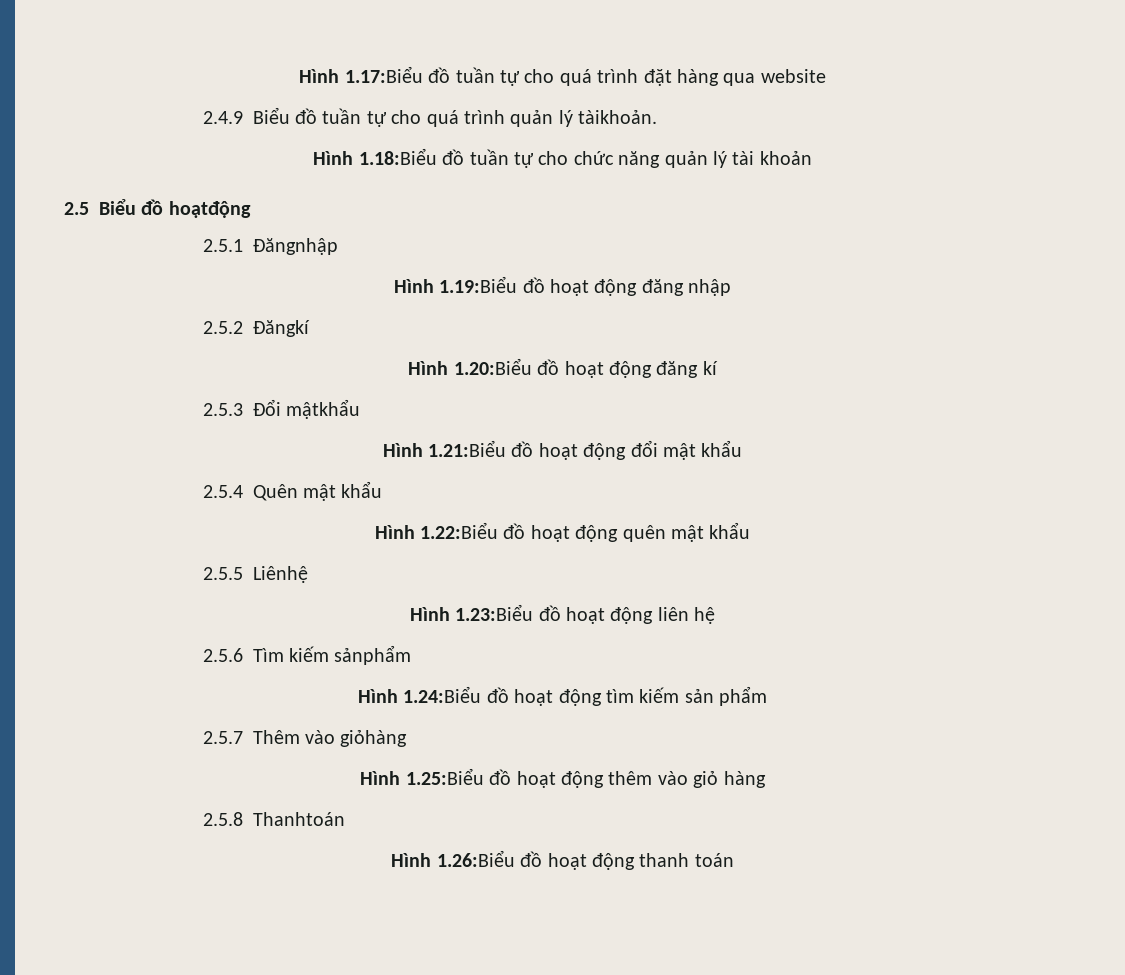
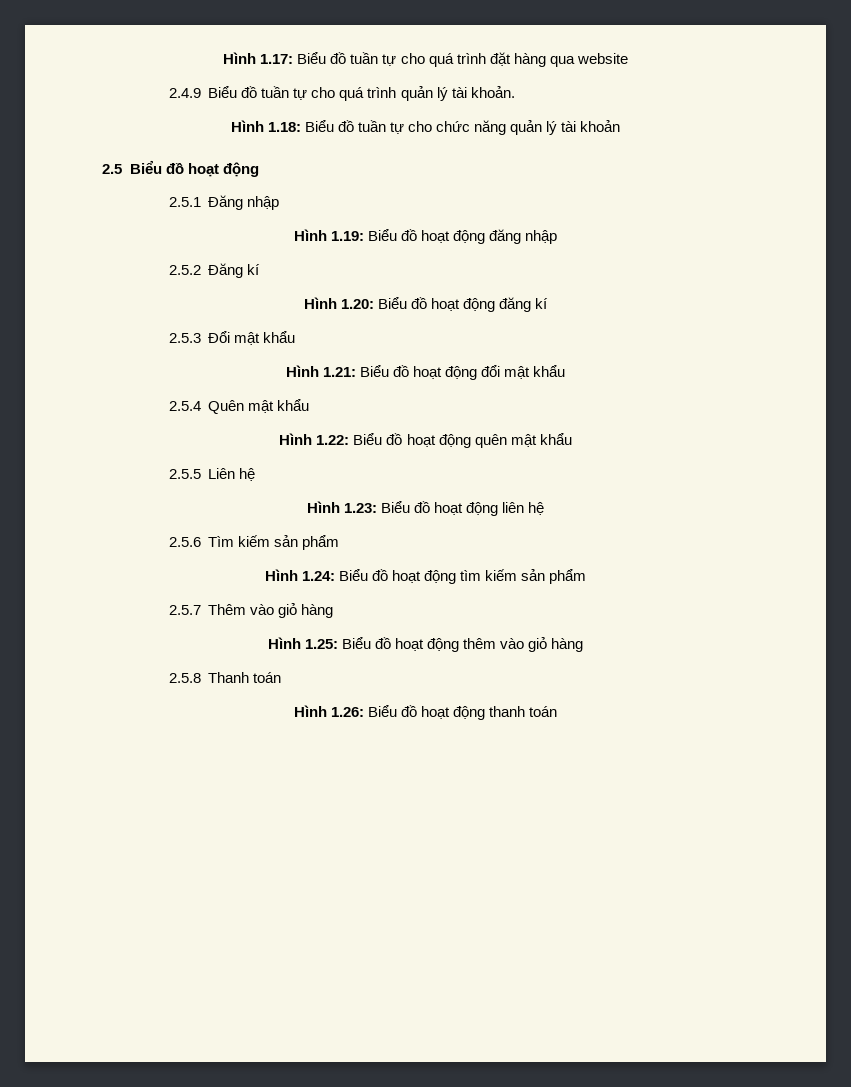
- Hình 1.17:Biểu đồ tuần tự cho quá trình đặt hàng qua website
+ Hình 1.17: Biểu đồ tuần tự cho quá trình đặt hàng qua website
- 2.4.9 Biểu đồ tuần tự cho quá trình quản lý tàikhoản.
- Hình 1.18:Biểu đồ tuần tự cho chức năng quản lý tài khoản
+ 2.4.9 Biểu đồ tuần tự cho quá trình quản lý tài khoản.
+ Hình 1.18: Biểu đồ tuần tự cho chức năng quản lý tài khoản
- 2.5 Biểu đồ hoạtđộng
+ 2.5 Biểu đồ hoạt động
- 2.5.1 Đăngnhập
- Hình 1.19:Biểu đồ hoạt động đăng nhập
+ 2.5.1 Đăng nhập
+ Hình 1.19: Biểu đồ hoạt động đăng nhập
- 2.5.2 Đăngkí
- Hình 1.20:Biểu đồ hoạt động đăng kí
+ 2.5.2 Đăng kí
+ Hình 1.20: Biểu đồ hoạt động đăng kí
- 2.5.3 Đổi mậtkhẩu
- Hình 1.21:Biểu đồ hoạt động đổi mật khẩu
+ 2.5.3 Đổi mật khẩu
+ Hình 1.21: Biểu đồ hoạt động đổi mật khẩu
- Hình 1.22:Biểu đồ hoạt động quên mật khẩu
+ Hình 1.22: Biểu đồ hoạt động quên mật khẩu
- 2.5.5 Liênhệ
- Hình 1.23:Biểu đồ hoạt động liên hệ
+ 2.5.5 Liên hệ
+ Hình 1.23: Biểu đồ hoạt động liên hệ
- 2.5.6 Tìm kiếm sảnphẩm
- Hình 1.24:Biểu đồ hoạt động tìm kiếm sản phẩm
+ 2.5.6 Tìm kiếm sản phẩm
+ Hình 1.24: Biểu đồ hoạt động tìm kiếm sản phẩm
- 2.5.7 Thêm vào giỏhàng
- Hình 1.25:Biểu đồ hoạt động thêm vào giỏ hàng
+ 2.5.7 Thêm vào giỏ hàng
+ Hình 1.25: Biểu đồ hoạt động thêm vào giỏ hàng
- 2.5.8 Thanhtoán
- Hình 1.26:Biểu đồ hoạt động thanh toán
+ 2.5.8 Thanh toán
+ Hình 1.26: Biểu đồ hoạt động thanh toán

